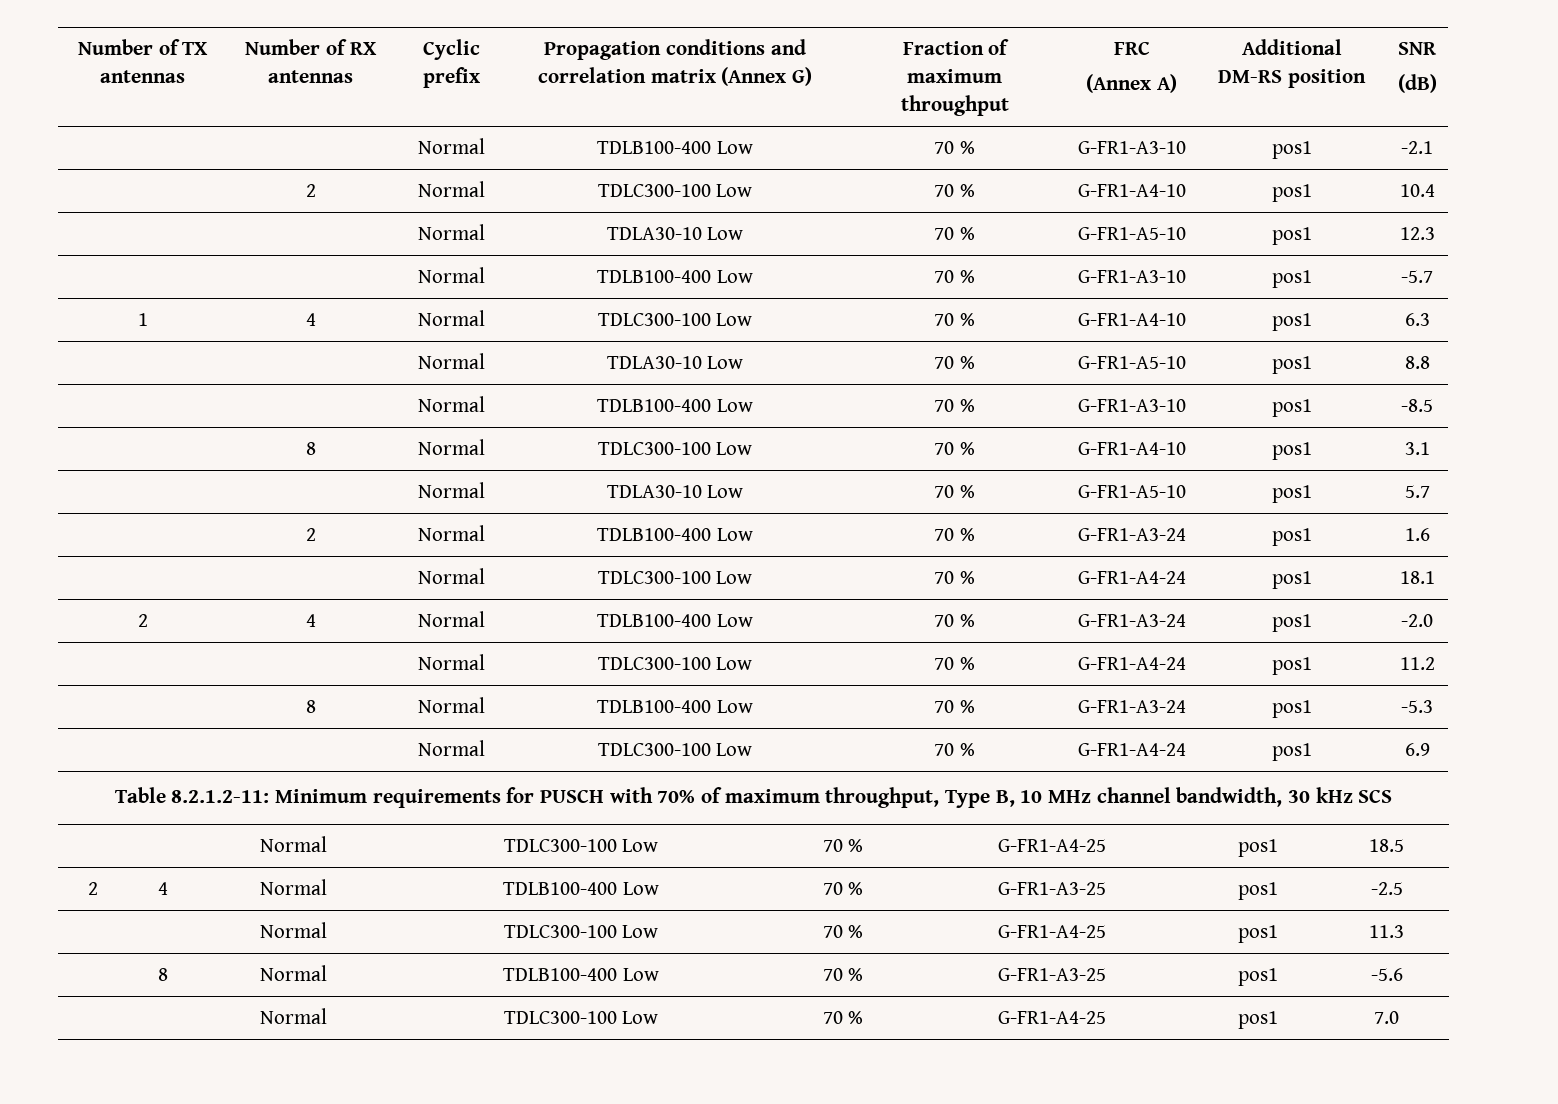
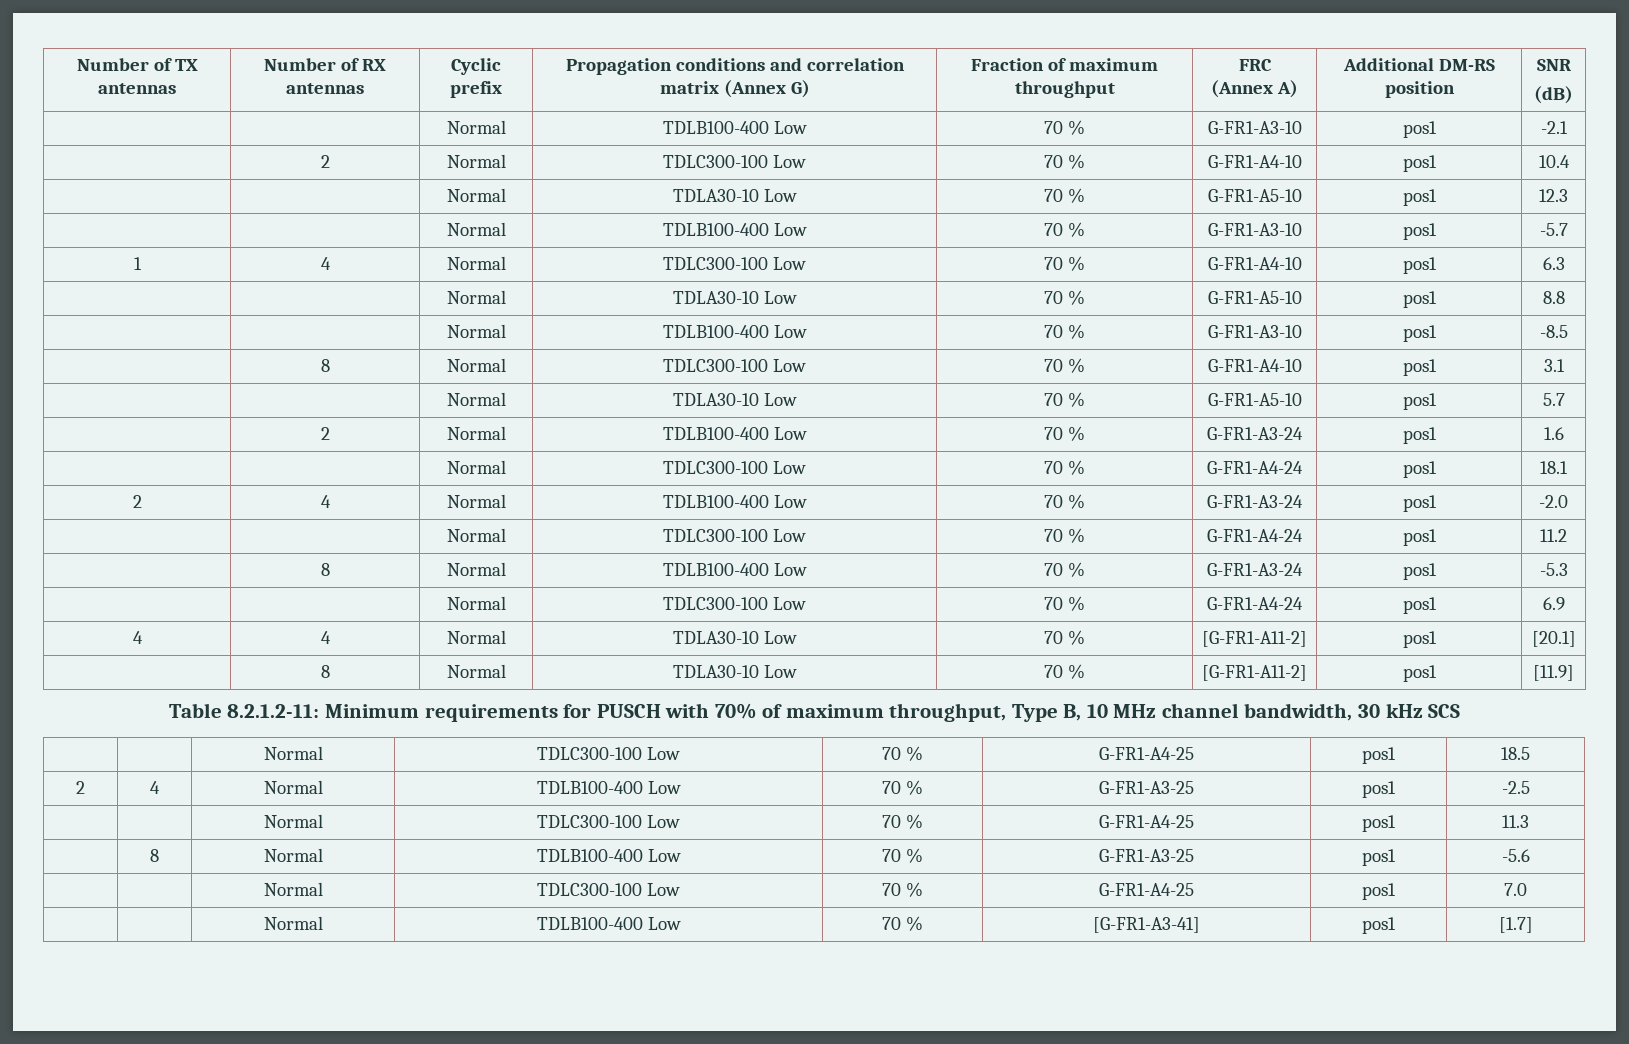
+ 4 | 4 | Normal | TDLA30-10 Low | 70 % | [G-FR1-A11-2] | pos1 | [20.1]
+ | 8 | Normal | TDLA30-10 Low | 70 % | [G-FR1-A11-2] | pos1 | [11.9]
+ | | Normal | TDLB100-400 Low | 70 % | [G-FR1-A3-41] | pos1 | [1.7]

